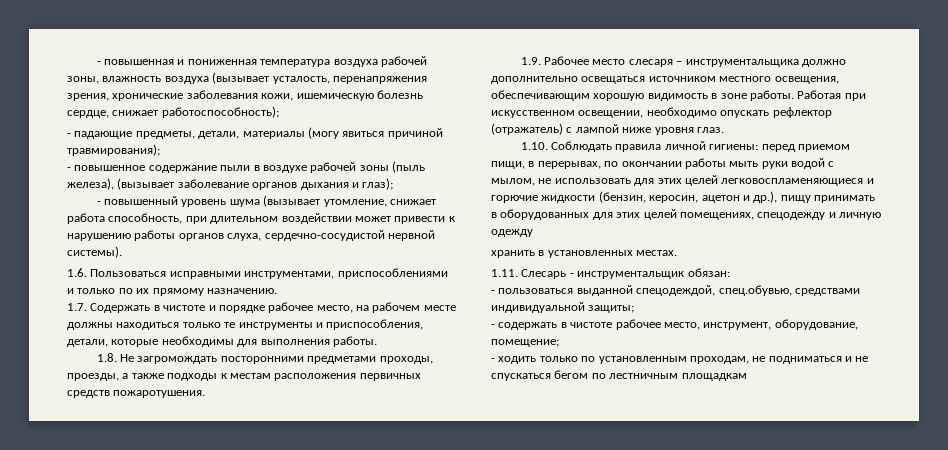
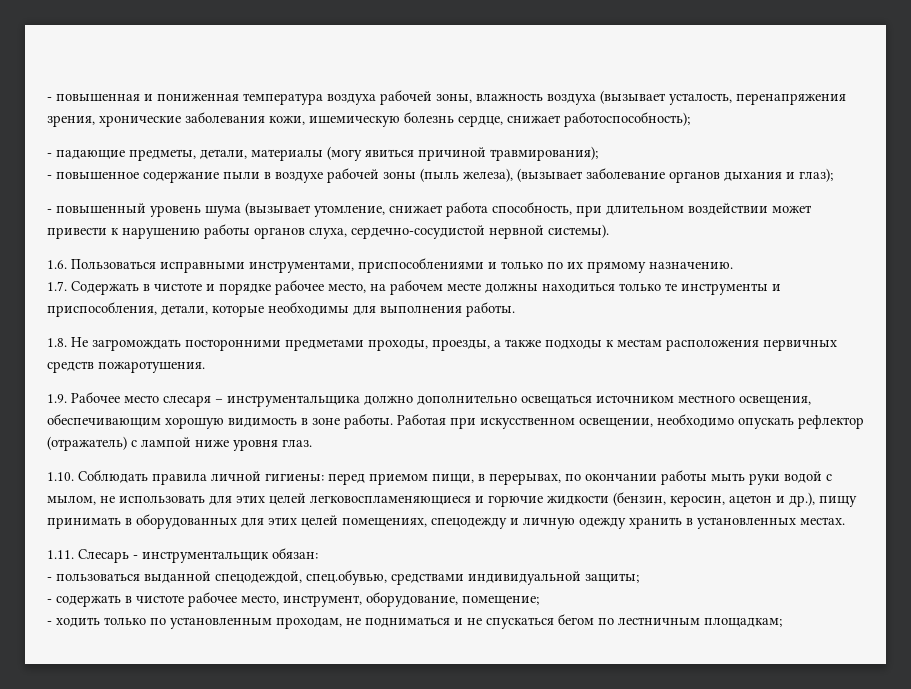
- 1.10. Соблюдать правила личной гигиены: перед приемом пищи, в перерывах, по окончании работы мыть руки водой с мылом, не использовать для этих целей легковоспламеняющиеся и горючие жидкости (бензин, керосин, ацетон и др.), пищу принимать в оборудованных для этих целей помещениях, спецодежду и личную одежду
- хранить в установленных местах.
+ 1.10. Соблюдать правила личной гигиены: перед приемом пищи, в перерывах, по окончании работы мыть руки водой с мылом, не использовать для этих целей легковоспламеняющиеся и горючие жидкости (бензин, керосин, ацетон и др.), пищу принимать в оборудованных для этих целей помещениях, спецодежду и личную одежду хранить в установленных местах.
- - ходить только по установленным проходам, не подниматься и не спускаться бегом по лестничным площадкам
+ - ходить только по установленным проходам, не подниматься и не спускаться бегом по лестничным площадкам;

